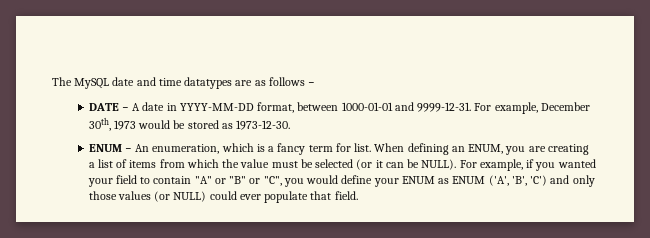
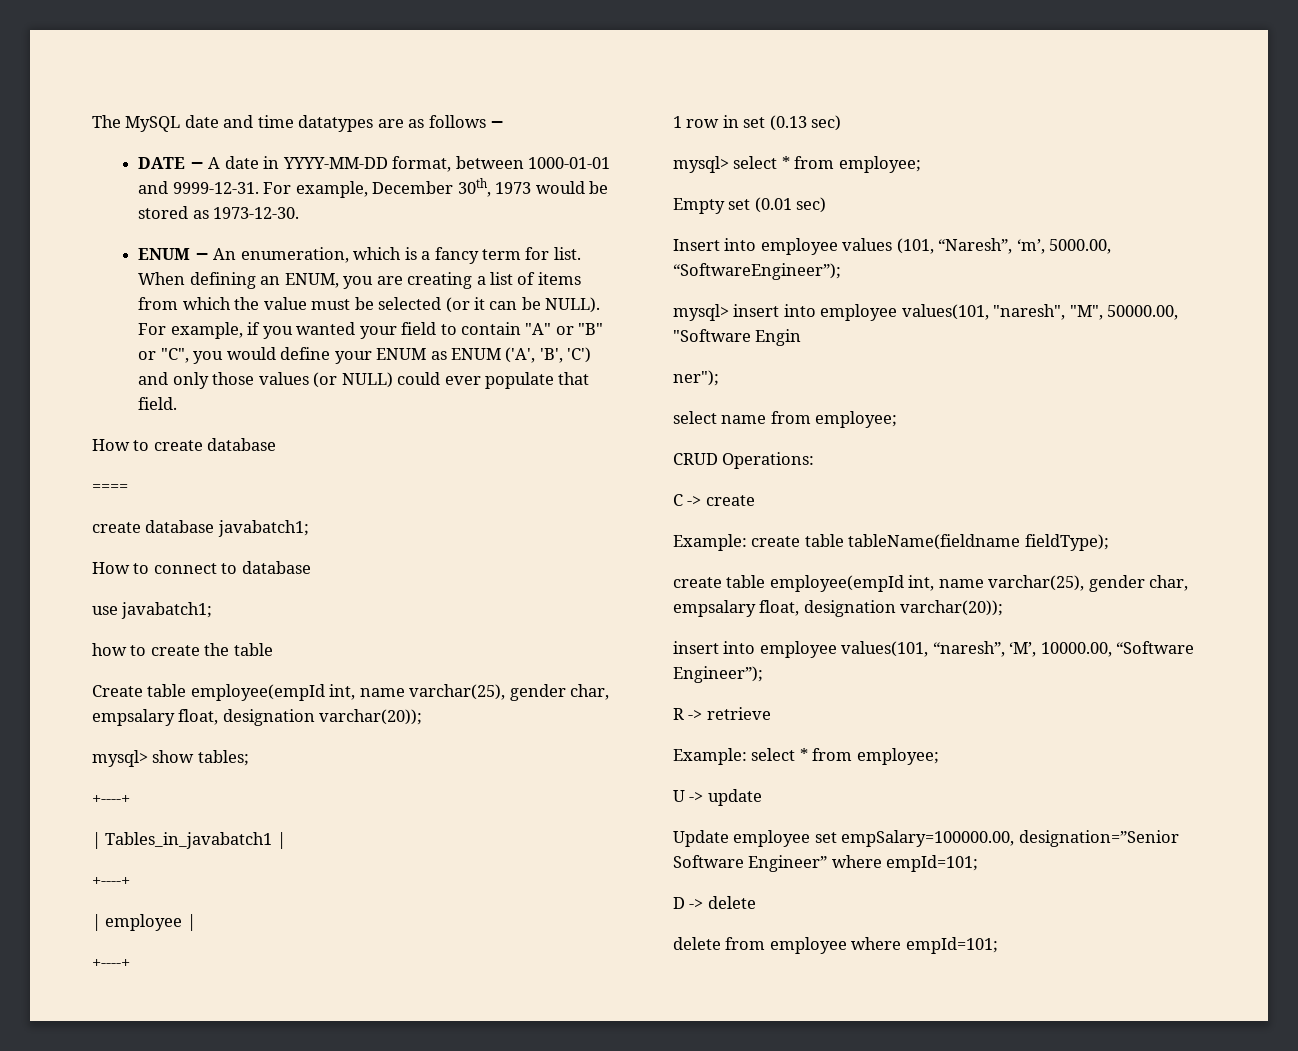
+ How to create database
+ ====
+ create database javabatch1;
+ How to connect to database
+ use javabatch1;
+ how to create the table
+ Create table employee(empId int, name varchar(25), gender char, empsalary float, designation varchar(20));
+ mysql> show tables;
+ +----+
+ | Tables_in_javabatch1 |
+ +----+
+ | employee |
+ +----+
+ 1 row in set (0.13 sec)
+ mysql> select * from employee;
+ Empty set (0.01 sec)
+ Insert into employee values (101, “Naresh”, ‘m’, 5000.00, “SoftwareEngineer”);
+ mysql> insert into employee values(101, "naresh", "M", 50000.00, "Software Engin
+ ner");
+ select name from employee;
+ CRUD Operations:
+ C -> create
+ Example: create table tableName(fieldname fieldType);
+ create table employee(empId int, name varchar(25), gender char, empsalary float, designation varchar(20));
+ insert into employee values(101, “naresh”, ‘M’, 10000.00, “Software Engineer”);
+ R -> retrieve
+ Example: select * from employee;
+ U -> update
+ Update employee set empSalary=100000.00, designation=”Senior Software Engineer” where empId=101;
+ D -> delete
+ delete from employee where empId=101;

